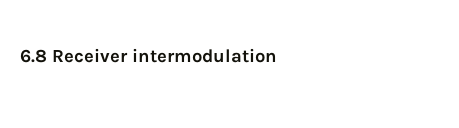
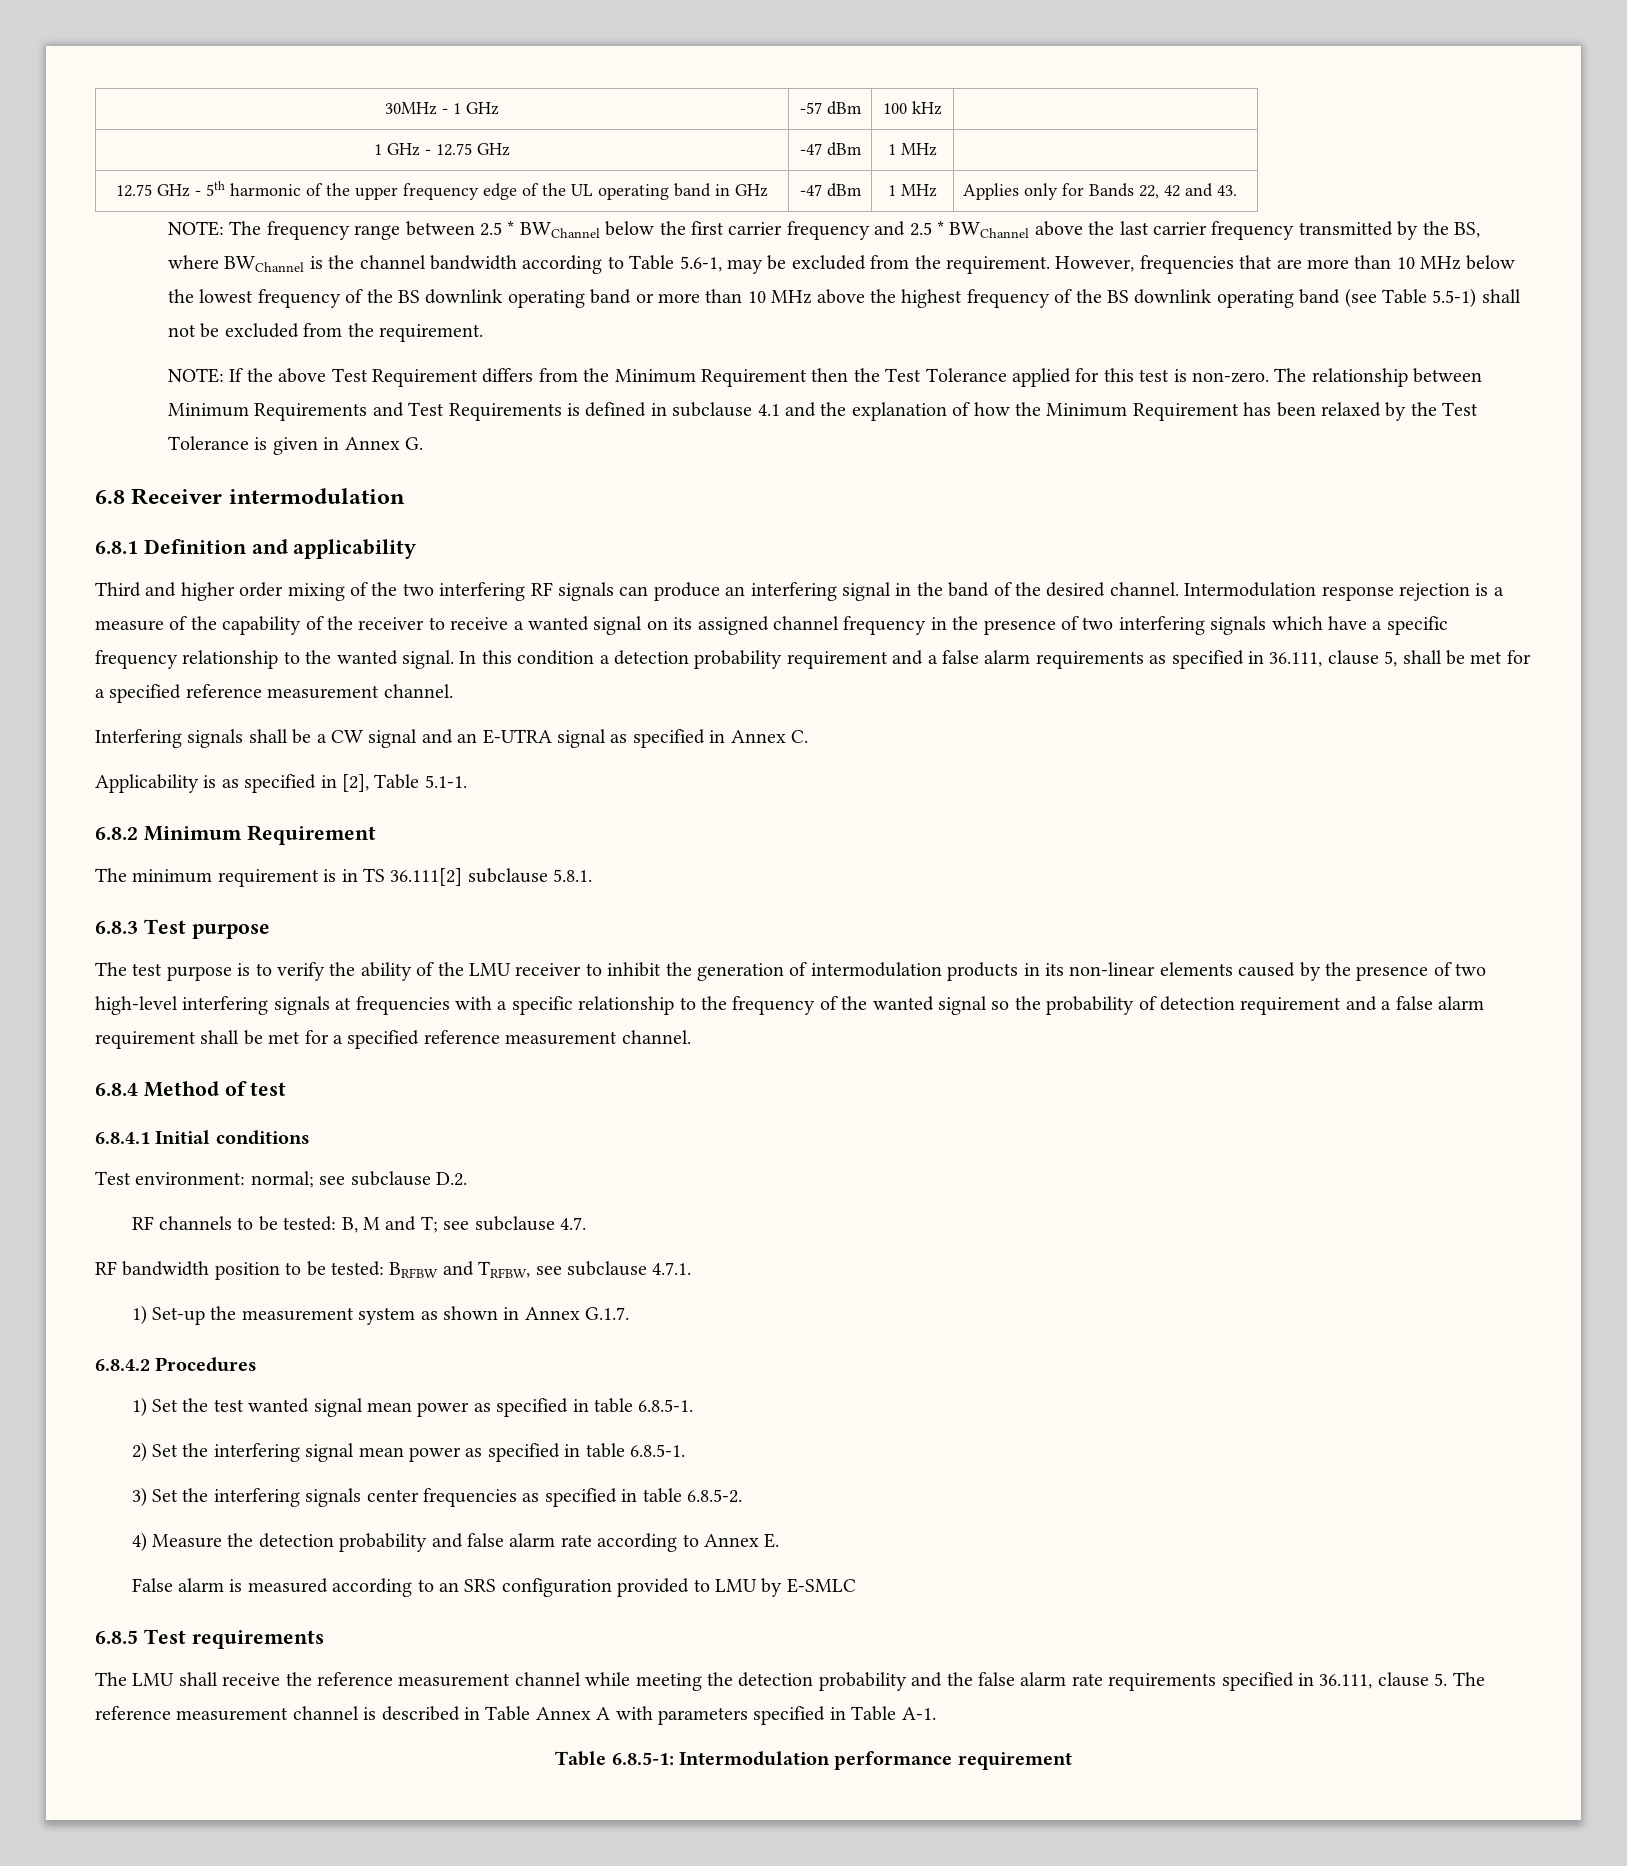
+ 30MHz - 1 GHz | -57 dBm | 100 kHz |
+ 1 GHz - 12.75 GHz | -47 dBm | 1 MHz |
+ 12.75 GHz - 5th harmonic of the upper frequency edge of the UL operating band in GHz | -47 dBm | 1 MHz | Applies only for Bands 22, 42 and 43.
+ NOTE: The frequency range between 2.5 * BWChannel below the first carrier frequency and 2.5 * BWChannel above the last carrier frequency transmitted by the BS, where BWChannel is the channel bandwidth according to Table 5.6-1, may be excluded from the requirement. However, frequencies that are more than 10 MHz below the lowest frequency of the BS downlink operating band or more than 10 MHz above the highest frequency of the BS downlink operating band (see Table 5.5-1) shall not be excluded from the requirement.
+ NOTE: If the above Test Requirement differs from the Minimum Requirement then the Test Tolerance applied for this test is non-zero. The relationship between Minimum Requirements and Test Requirements is defined in subclause 4.1 and the explanation of how the Minimum Requirement has been relaxed by the Test Tolerance is given in Annex G.
  6.8 Receiver intermodulation
+ 6.8.1 Definition and applicability
+ Third and higher order mixing of the two interfering RF signals can produce an interfering signal in the band of the desired channel. Intermodulation response rejection is a measure of the capability of the receiver to receive a wanted signal on its assigned channel frequency in the presence of two interfering signals which have a specific frequency relationship to the wanted signal. In this condition a detection probability requirement and a false alarm requirements as specified in 36.111, clause 5, shall be met for a specified reference measurement channel.
+ Interfering signals shall be a CW signal and an E-UTRA signal as specified in Annex C.
+ Applicability is as specified in [2], Table 5.1-1.
+ 6.8.2 Minimum Requirement
+ The minimum requirement is in TS 36.111[2] subclause 5.8.1.
+ 6.8.3 Test purpose
+ The test purpose is to verify the ability of the LMU receiver to inhibit the generation of intermodulation products in its non-linear elements caused by the presence of two high-level interfering signals at frequencies with a specific relationship to the frequency of the wanted signal so the probability of detection requirement and a false alarm requirement shall be met for a specified reference measurement channel.
+ 6.8.4 Method of test
+ 6.8.4.1 Initial conditions
+ Test environment: normal; see subclause D.2.
+ RF channels to be tested: B, M and T; see subclause 4.7.
+ RF bandwidth position to be tested: BRFBW and TRFBW, see subclause 4.7.1.
+ 1) Set-up the measurement system as shown in Annex G.1.7.
+ 6.8.4.2 Procedures
+ 1) Set the test wanted signal mean power as specified in table 6.8.5-1.
+ 2) Set the interfering signal mean power as specified in table 6.8.5-1.
+ 3) Set the interfering signals center frequencies as specified in table 6.8.5-2.
+ 4) Measure the detection probability and false alarm rate according to Annex E.
+ False alarm is measured according to an SRS configuration provided to LMU by E-SMLC
+ 6.8.5 Test requirements
+ The LMU shall receive the reference measurement channel while meeting the detection probability and the false alarm rate requirements specified in 36.111, clause 5. The reference measurement channel is described in Table Annex A with parameters specified in Table A-1.
+ Table 6.8.5-1: Intermodulation performance requirement

